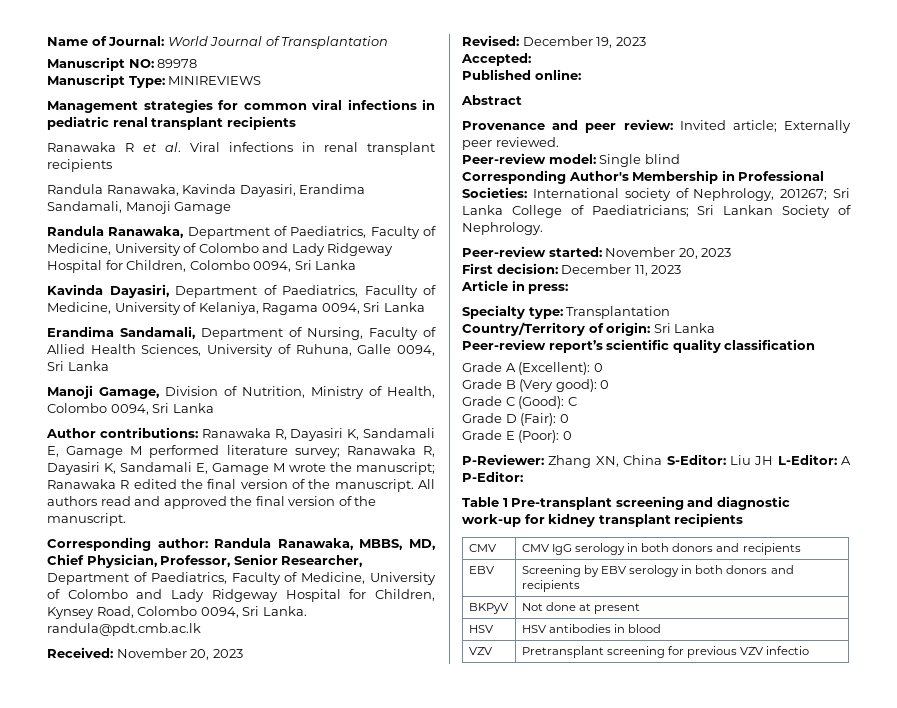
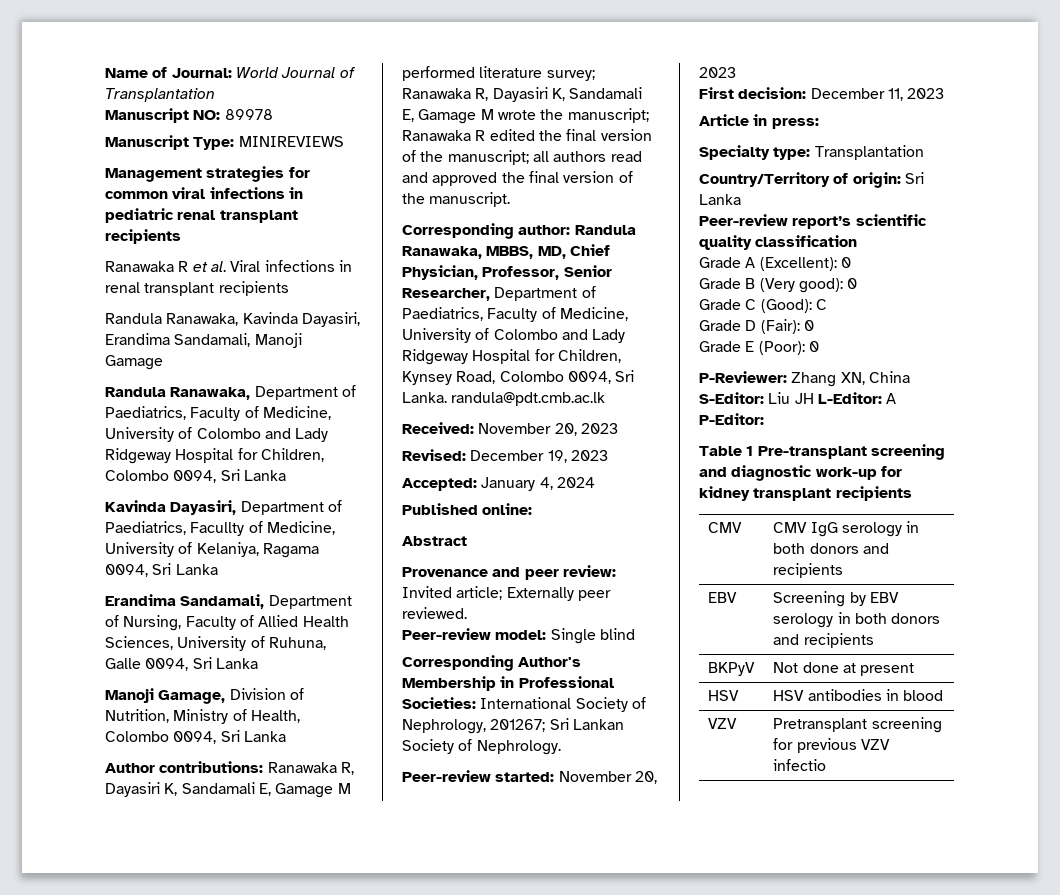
- Author contributions: Ranawaka R, Dayasiri K, Sandamali E, Gamage M performed literature survey; Ranawaka R, Dayasiri K, Sandamali E, Gamage M wrote the manuscript; Ranawaka R edited the final version of the manuscript. All authors read and approved the final version of the manuscript.
+ Author contributions: Ranawaka R, Dayasiri K, Sandamali E, Gamage M performed literature survey; Ranawaka R, Dayasiri K, Sandamali E, Gamage M wrote the manuscript; Ranawaka R edited the final version of the manuscript; all authors read and approved the final version of the manuscript.
- Accepted:
+ Accepted: January 4, 2024
- Corresponding Author's Membership in Professional Societies: International society of Nephrology, 201267; Sri Lanka College of Paediatricians; Sri Lankan Society of Nephrology.
+ Corresponding Author's Membership in Professional Societies: International Society of Nephrology, 201267; Sri Lankan Society of Nephrology.

